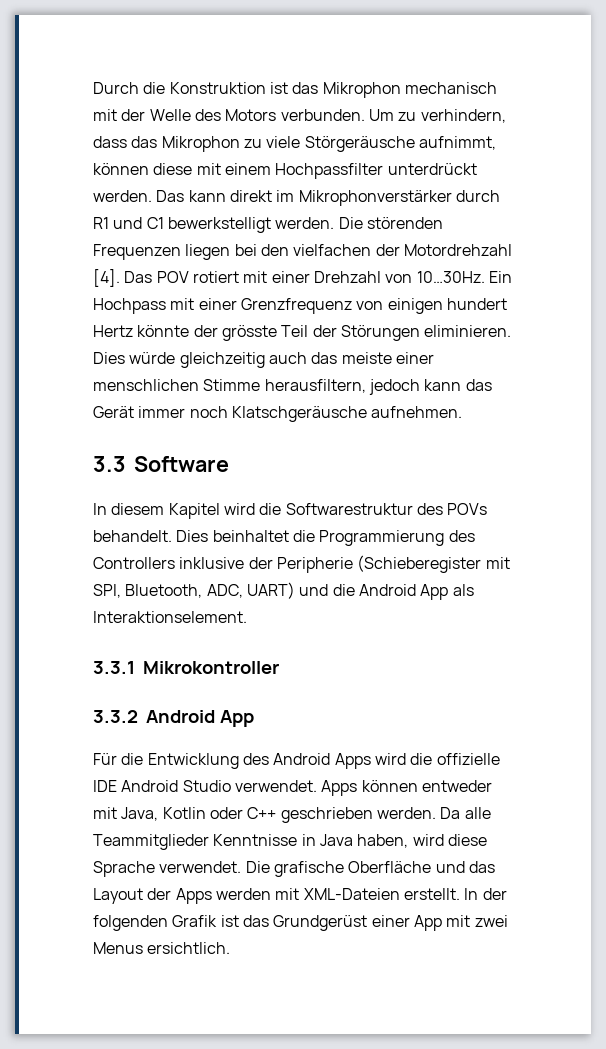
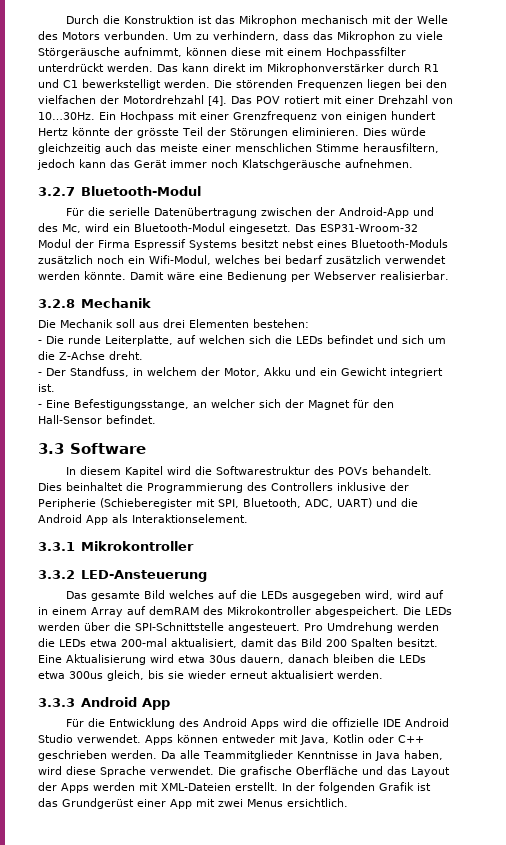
+ 3.2.7 Bluetooth-Modul
+ Für die serielle Datenübertragung zwischen der Android-App und des Mc, wird ein Bluetooth-Modul eingesetzt. Das ESP31-Wroom-32 Modul der Firma Espressif Systems besitzt nebst eines Bluetooth-Moduls zusätzlich noch ein Wifi-Modul, welches bei bedarf zusätzlich verwendet werden könnte. Damit wäre eine Bedienung per Webserver realisierbar.
+ 3.2.8 Mechanik
+ Die Mechanik soll aus drei Elementen bestehen:
+ - Die runde Leiterplatte, auf welchen sich die LEDs befindet und sich um die Z-Achse dreht.
+ - Der Standfuss, in welchem der Motor, Akku und ein Gewicht integriert ist.
+ - Eine Befestigungsstange, an welcher sich der Magnet für den Hall-Sensor befindet.
- 3.3.2 Android App
+ 3.3.2 LED-Ansteuerung
+ Das gesamte Bild welches auf die LEDs ausgegeben wird, wird auf in einem Array auf demRAM des Mikrokontroller abgespeichert. Die LEDs werden über die SPI-Schnittstelle angesteuert. Pro Umdrehung werden die LEDs etwa 200-mal aktualisiert, damit das Bild 200 Spalten besitzt. Eine Aktualisierung wird etwa 30us dauern, danach bleiben die LEDs etwa 300us gleich, bis sie wieder erneut aktualisiert werden.
+ 3.3.3 Android App

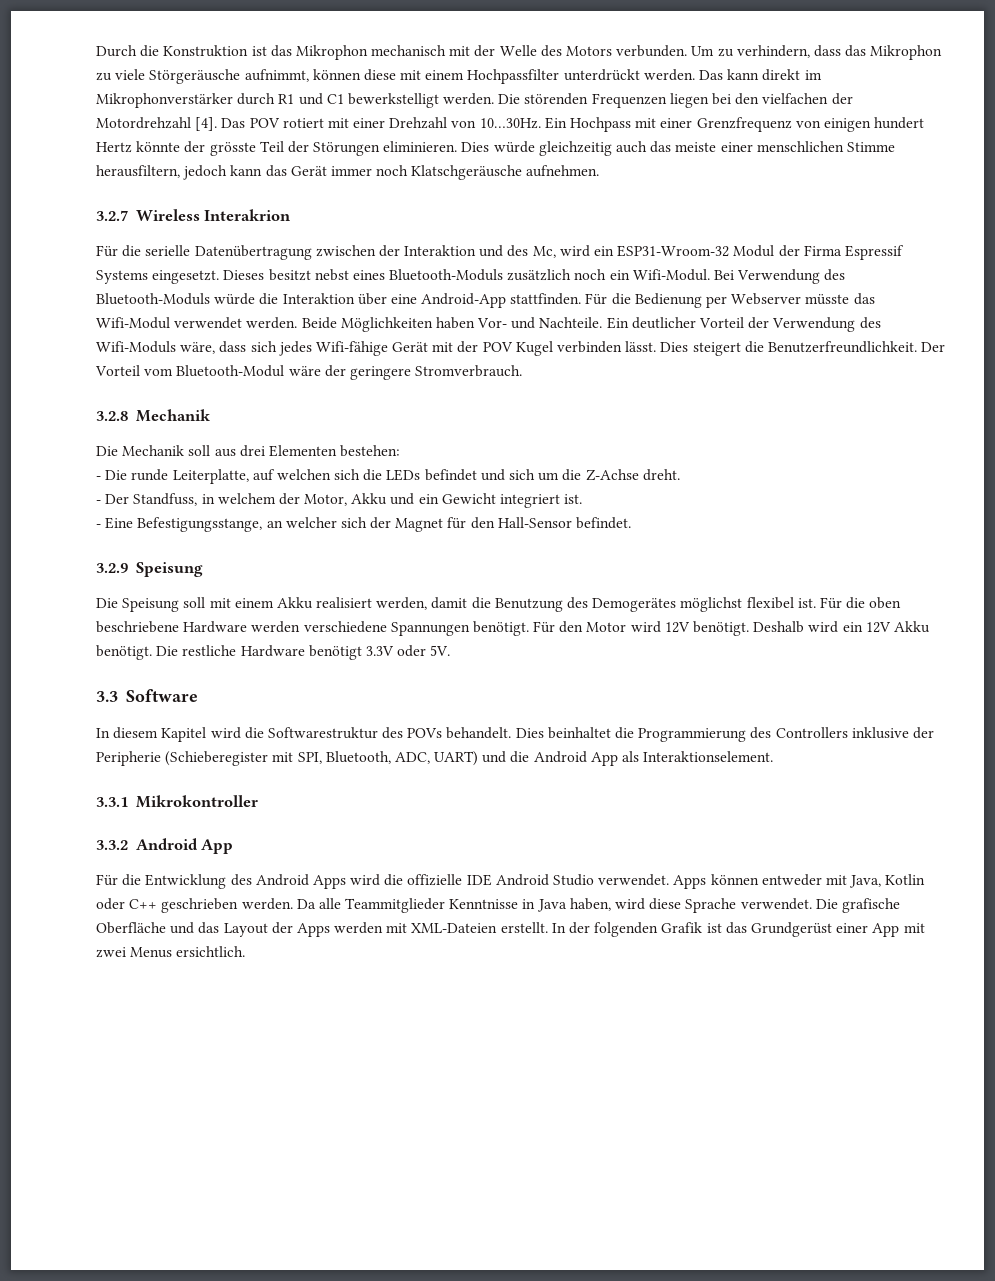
- 3.2.7 Bluetooth-Modul
+ 3.2.7 Wireless Interakrion
- Für die serielle Datenübertragung zwischen der Android-App und des Mc, wird ein Bluetooth-Modul eingesetzt. Das ESP31-Wroom-32 Modul der Firma Espressif Systems besitzt nebst eines Bluetooth-Moduls zusätzlich noch ein Wifi-Modul, welches bei bedarf zusätzlich verwendet werden könnte. Damit wäre eine Bedienung per Webserver realisierbar.
+ Für die serielle Datenübertragung zwischen der Interaktion und des Mc, wird ein ESP31-Wroom-32 Modul der Firma Espressif Systems eingesetzt. Dieses besitzt nebst eines Bluetooth-Moduls zusätzlich noch ein Wifi-Modul. Bei Verwendung des Bluetooth-Moduls würde die Interaktion über eine Android-App stattfinden. Für die Bedienung per Webserver müsste das Wifi-Modul verwendet werden. Beide Möglichkeiten haben Vor- und Nachteile. Ein deutlicher Vorteil der Verwendung des Wifi-Moduls wäre, dass sich jedes Wifi-fähige Gerät mit der POV Kugel verbinden lässt. Dies steigert die Benutzerfreundlichkeit. Der Vorteil vom Bluetooth-Modul wäre der geringere Stromverbrauch.
+ 3.2.9 Speisung
+ Die Speisung soll mit einem Akku realisiert werden, damit die Benutzung des Demogerätes möglichst flexibel ist. Für die oben beschriebene Hardware werden verschiedene Spannungen benötigt. Für den Motor wird 12V benötigt. Deshalb wird ein 12V Akku benötigt. Die restliche Hardware benötigt 3.3V oder 5V.
- 3.3.2 LED-Ansteuerung
- Das gesamte Bild welches auf die LEDs ausgegeben wird, wird auf in einem Array auf demRAM des Mikrokontroller abgespeichert. Die LEDs werden über die SPI-Schnittstelle angesteuert. Pro Umdrehung werden die LEDs etwa 200-mal aktualisiert, damit das Bild 200 Spalten besitzt. Eine Aktualisierung wird etwa 30us dauern, danach bleiben die LEDs etwa 300us gleich, bis sie wieder erneut aktualisiert werden.
- 3.3.3 Android App
+ 3.3.2 Android App

